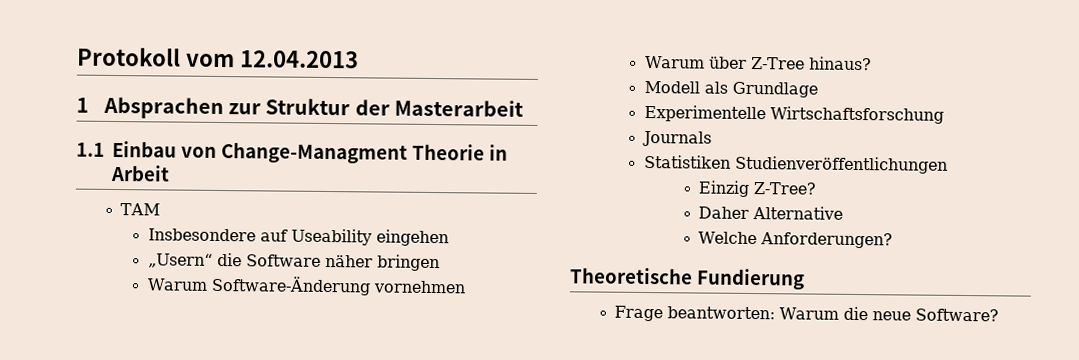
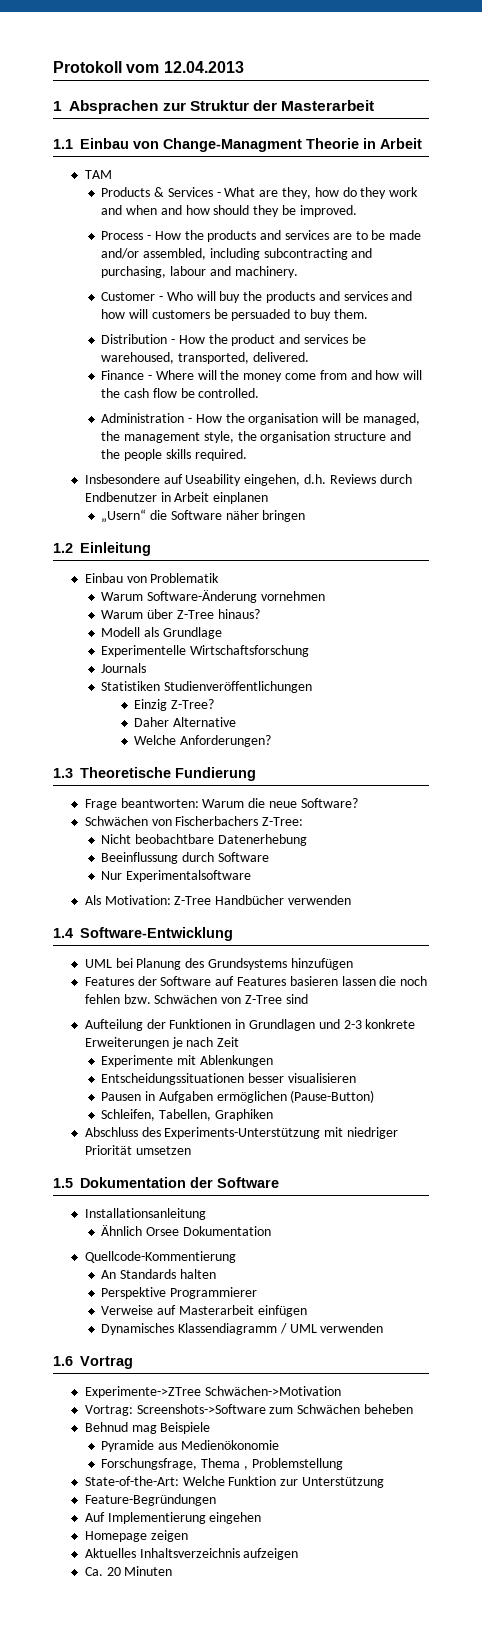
- Insbesondere auf Useability eingehen
+ Products & Services - What are they, how do they work and when and how should they be improved.
+ Process - How the products and services are to be made and/or assembled, including subcontracting and purchasing, labour and machinery.
+ Customer - Who will buy the products and services and how will customers be persuaded to buy them.
+ Distribution - How the product and services be warehoused, transported, delivered.
+ Finance - Where will the money come from and how will the cash flow be controlled.
+ Administration - How the organisation will be managed, the management style, the organisation structure and the people skills required.
+ Insbesondere auf Useability eingehen, d.h. Reviews durch Endbenutzer in Arbeit einplanen
+ 1.2 Einleitung
+ Einbau von Problematik
- Theoretische Fundierung
+ 1.3 Theoretische Fundierung
+ Schwächen von Fischerbachers Z-Tree:
+ Nicht beobachtbare Datenerhebung
+ Beeinflussung durch Software
+ Nur Experimentalsoftware
+ Als Motivation: Z-Tree Handbücher verwenden
+ 1.4 Software-Entwicklung
+ UML bei Planung des Grundsystems hinzufügen
+ Features der Software auf Features basieren lassen die noch fehlen bzw. Schwächen von Z-Tree sind
+ Aufteilung der Funktionen in Grundlagen und 2-3 konkrete Erweiterungen je nach Zeit
+ Experimente mit Ablenkungen
+ Entscheidungssituationen besser visualisieren
+ Pausen in Aufgaben ermöglichen (Pause-Button)
+ Schleifen, Tabellen, Graphiken
+ Abschluss des Experiments-Unterstützung mit niedriger Priorität umsetzen
+ 1.5 Dokumentation der Software
+ Installationsanleitung
+ Ähnlich Orsee Dokumentation
+ Quellcode-Kommentierung
+ An Standards halten
+ Perspektive Programmierer
+ Verweise auf Masterarbeit einfügen
+ Dynamisches Klassendiagramm / UML verwenden
+ 1.6 Vortrag
+ Experimente->ZTree Schwächen->Motivation
+ Vortrag: Screenshots->Software zum Schwächen beheben
+ Behnud mag Beispiele
+ Pyramide aus Medienökonomie
+ Forschungsfrage, Thema , Problemstellung
+ State-of-the-Art: Welche Funktion zur Unterstützung
+ Feature-Begründungen
+ Auf Implementierung eingehen
+ Homepage zeigen
+ Aktuelles Inhaltsverzeichnis aufzeigen
+ Ca. 20 Minuten

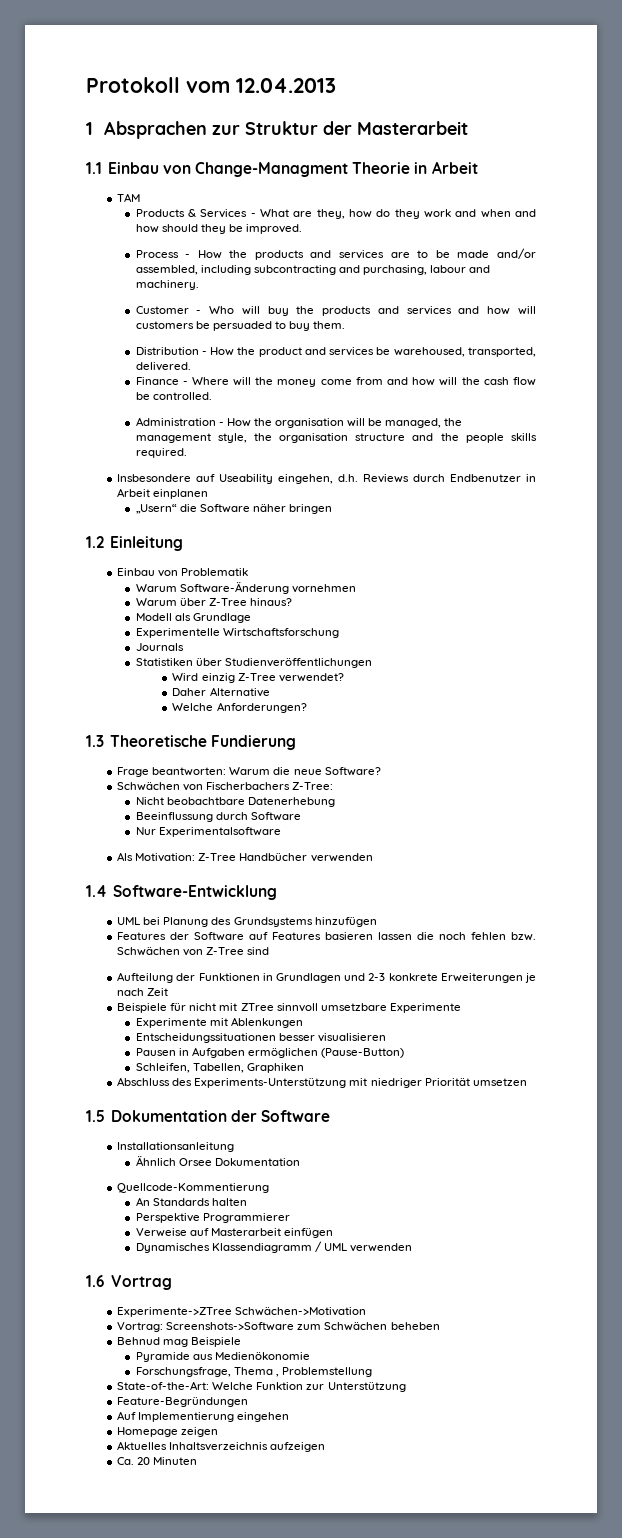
- Statistiken Studienveröffentlichungen
+ Statistiken über Studienveröffentlichungen
- Einzig Z-Tree?
+ Wird einzig Z-Tree verwendet?
+ Beispiele für nicht mit ZTree sinnvoll umsetzbare Experimente

